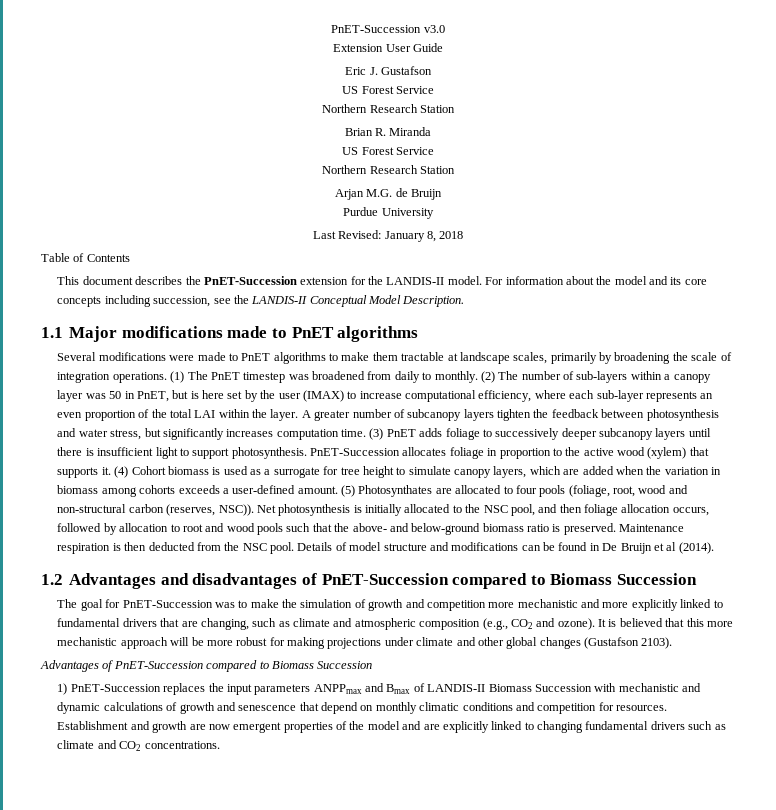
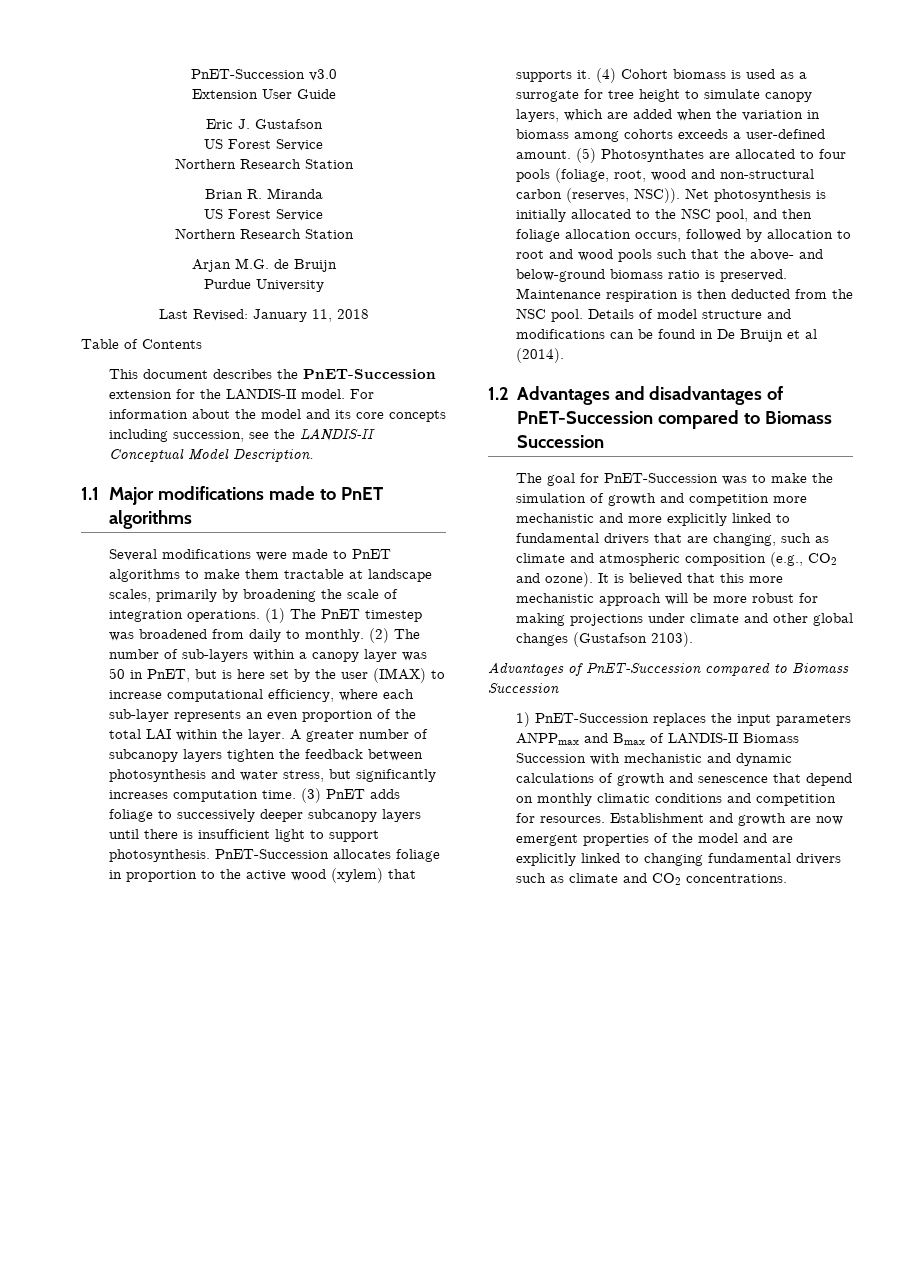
- Last Revised: January 8, 2018
+ Last Revised: January 11, 2018

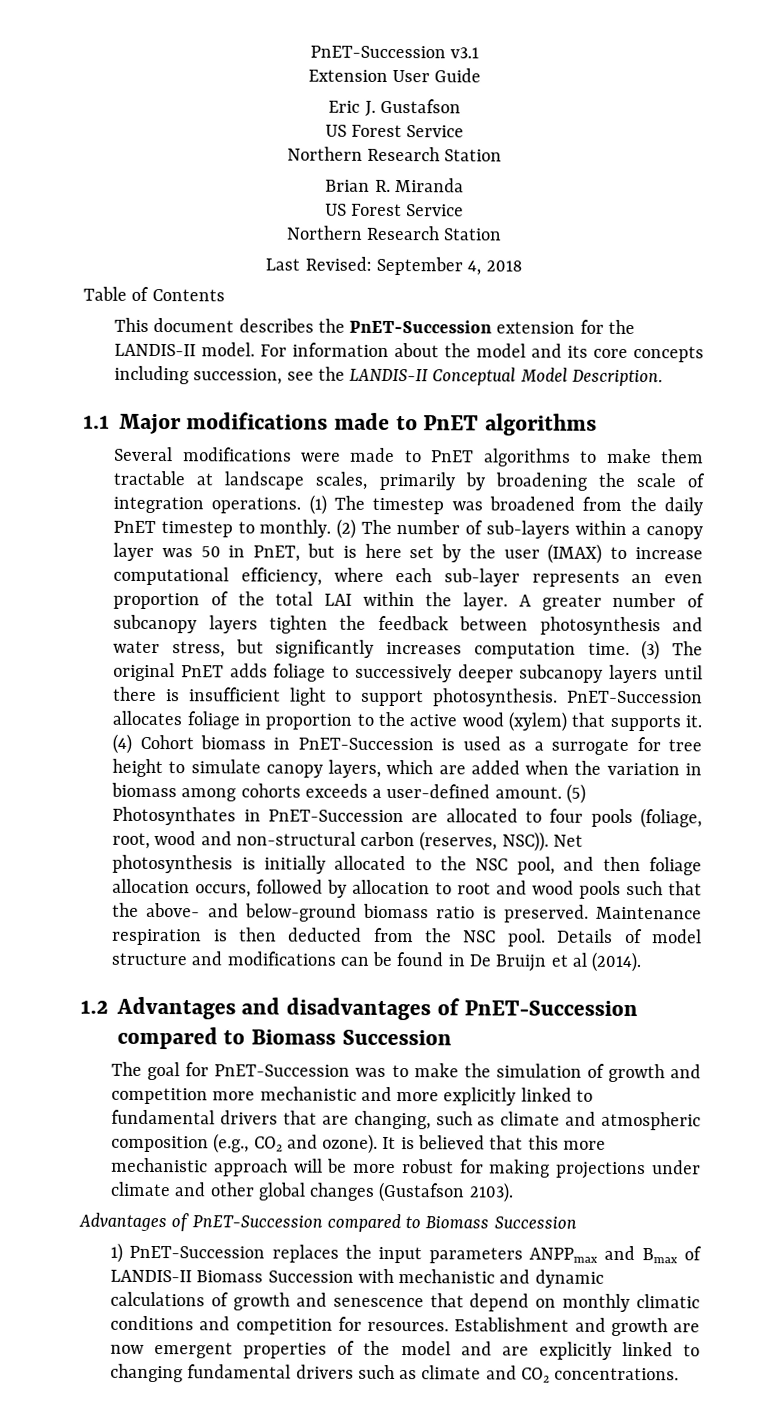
- PnET-Succession v3.0
+ PnET-Succession v3.1
- Arjan M.G. de Bruijn
- Purdue University
- Last Revised: January 11, 2018
+ Last Revised: September 4, 2018
- (1) The PnET timestep was broadened from daily to monthly.
+ (1) The timestep was broadened from the daily PnET timestep to monthly.
- (3) PnET adds foliage to successively deeper subcanopy layers until there is insufficient light to support photosynthesis.
+ (3) The original PnET adds foliage to successively deeper subcanopy layers until there is insufficient light to support photosynthesis.
- (4) Cohort biomass is used as a surrogate for tree height to simulate canopy layers, which are added when the variation in biomass among cohorts exceeds a user-defined amount.
+ (4) Cohort biomass in PnET-Succession is used as a surrogate for tree height to simulate canopy layers, which are added when the variation in biomass among cohorts exceeds a user-defined amount.
- (5) Photosynthates are allocated to four pools (foliage, root, wood and non-structural carbon (reserves, NSC)).
+ (5) Photosynthates in PnET-Succession are allocated to four pools (foliage, root, wood and non-structural carbon (reserves, NSC)).

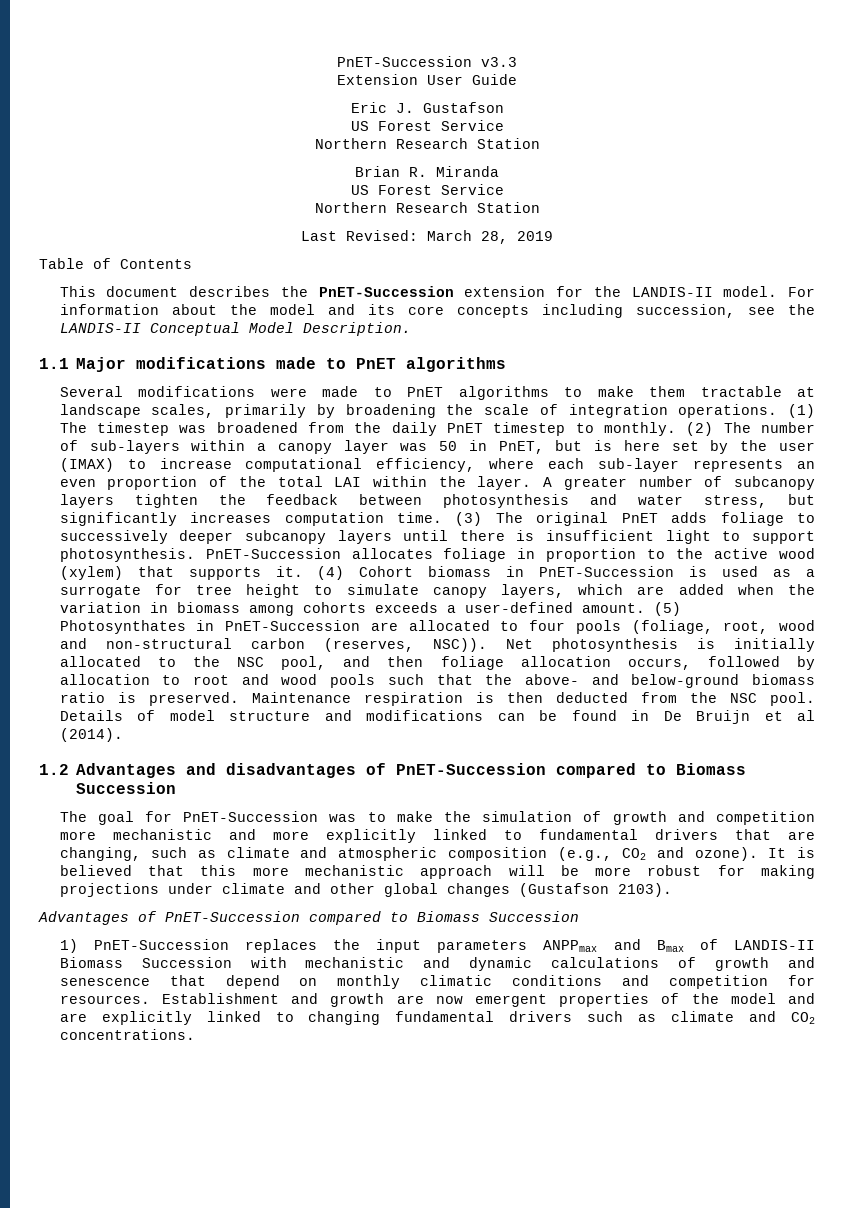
- PnET-Succession v3.1
+ PnET-Succession v3.3
- Last Revised: September 4, 2018
+ Last Revised: March 28, 2019

